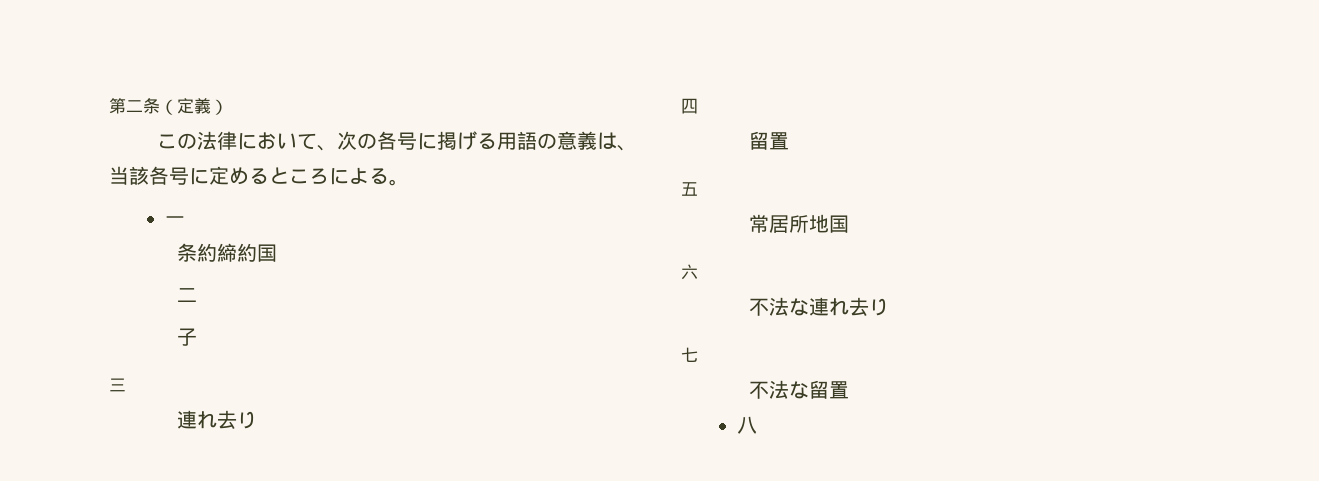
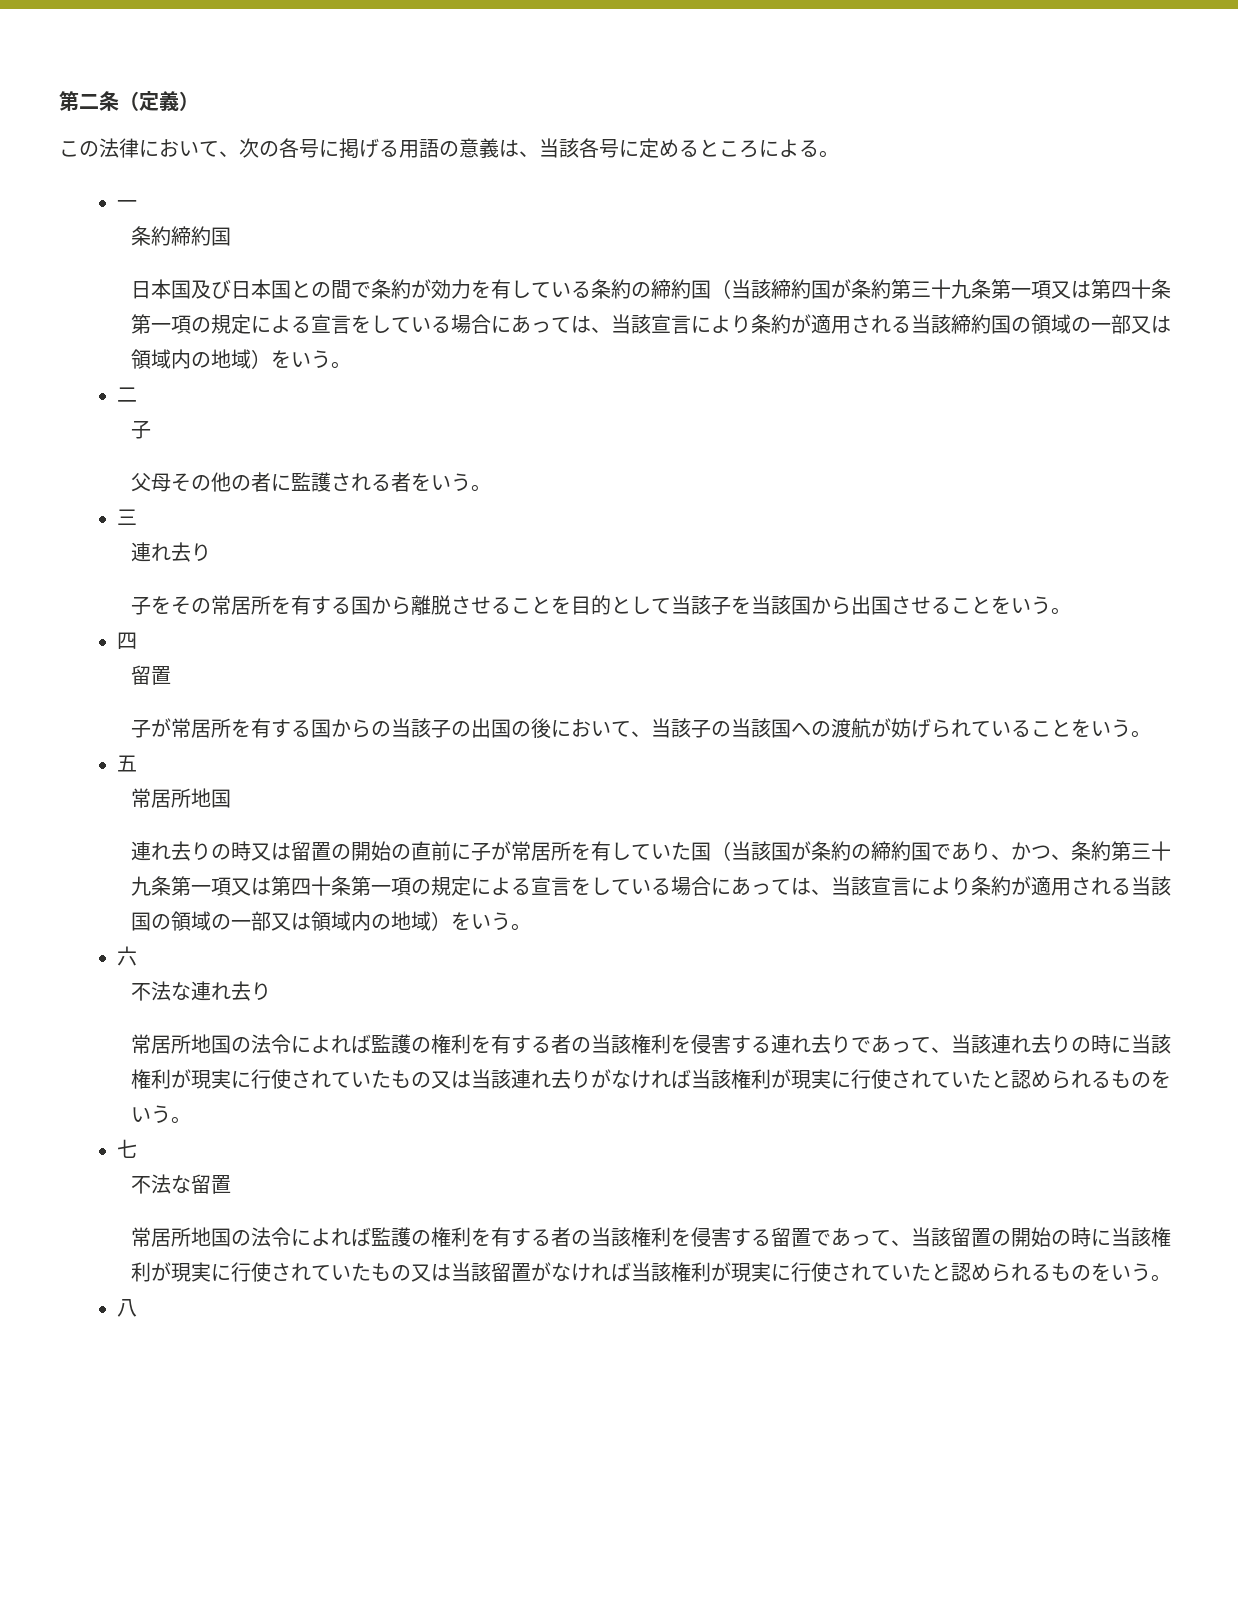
  条約締約国
+ 日本国及び日本国との間で条約が効力を有している条約の締約国（当該締約国が条約第三十九条第一項又は第四十条第一項の規定による宣言をしている場合にあっては、当該宣言により条約が適用される当該締約国の領域の一部又は領域内の地域）をいう。
  二
  子
+ 父母その他の者に監護される者をいう。
  三
  連れ去り
+ 子をその常居所を有する国から離脱させることを目的として当該子を当該国から出国させることをいう。
  四
  留置
+ 子が常居所を有する国からの当該子の出国の後において、当該子の当該国への渡航が妨げられていることをいう。
  五
  常居所地国
+ 連れ去りの時又は留置の開始の直前に子が常居所を有していた国（当該国が条約の締約国であり、かつ、条約第三十九条第一項又は第四十条第一項の規定による宣言をしている場合にあっては、当該宣言により条約が適用される当該国の領域の一部又は領域内の地域）をいう。
  六
  不法な連れ去り
+ 常居所地国の法令によれば監護の権利を有する者の当該権利を侵害する連れ去りであって、当該連れ去りの時に当該権利が現実に行使されていたもの又は当該連れ去りがなければ当該権利が現実に行使されていたと認められるものをいう。
  七
  不法な留置
+ 常居所地国の法令によれば監護の権利を有する者の当該権利を侵害する留置であって、当該留置の開始の時に当該権利が現実に行使されていたもの又は当該留置がなければ当該権利が現実に行使されていたと認められるものをいう。

